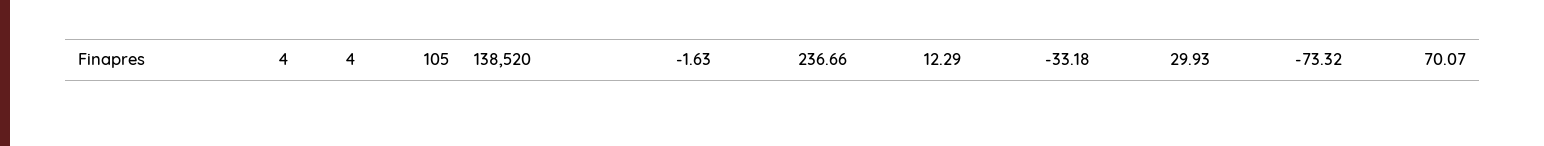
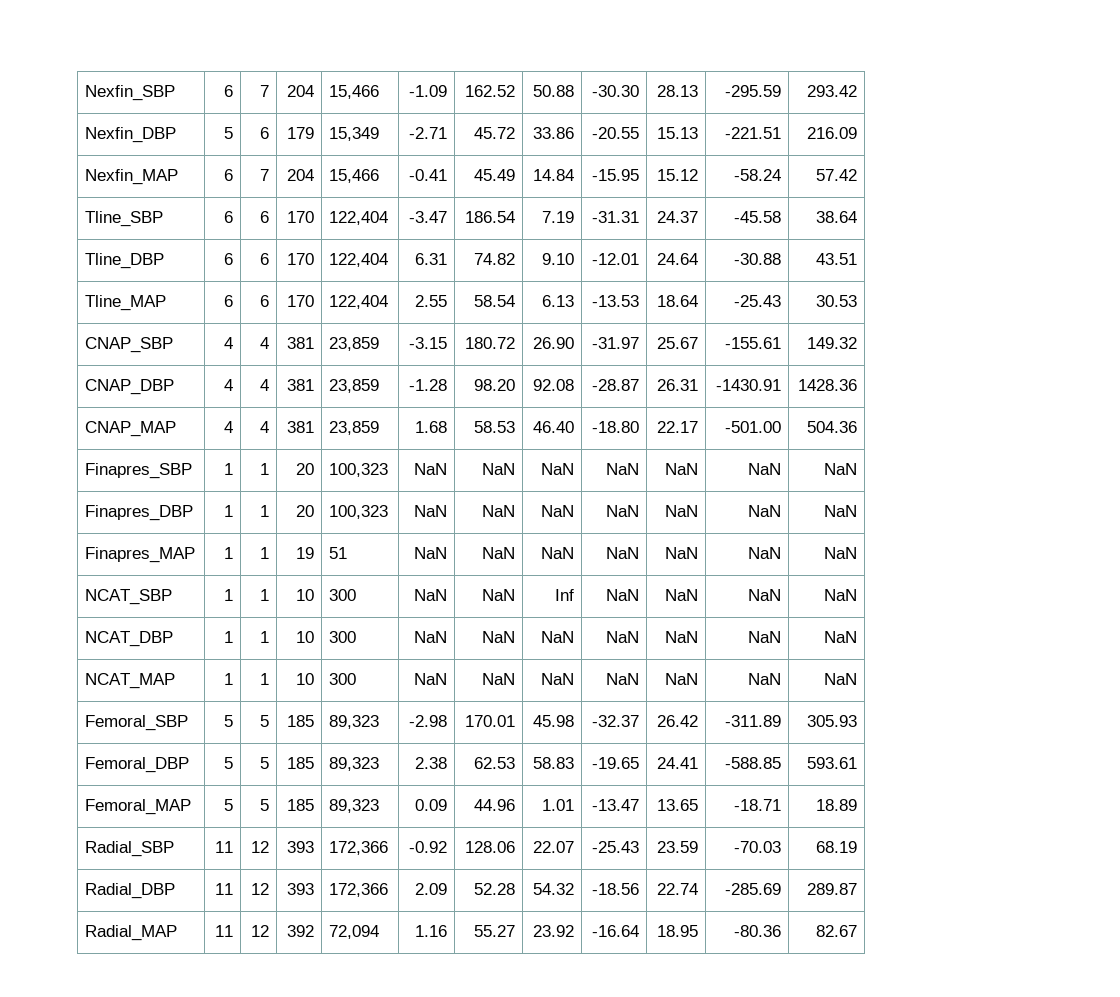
- Finapres | 4 | 4 | 105 | 138,520 | -1.63 | 236.66 | 12.29 | -33.18 | 29.93 | -73.32 | 70.07
+ Nexfin_SBP | 6 | 7 | 204 | 15,466 | -1.09 | 162.52 | 50.88 | -30.30 | 28.13 | -295.59 | 293.42
+ Nexfin_DBP | 5 | 6 | 179 | 15,349 | -2.71 | 45.72 | 33.86 | -20.55 | 15.13 | -221.51 | 216.09
+ Nexfin_MAP | 6 | 7 | 204 | 15,466 | -0.41 | 45.49 | 14.84 | -15.95 | 15.12 | -58.24 | 57.42
+ Tline_SBP | 6 | 6 | 170 | 122,404 | -3.47 | 186.54 | 7.19 | -31.31 | 24.37 | -45.58 | 38.64
+ Tline_DBP | 6 | 6 | 170 | 122,404 | 6.31 | 74.82 | 9.10 | -12.01 | 24.64 | -30.88 | 43.51
+ Tline_MAP | 6 | 6 | 170 | 122,404 | 2.55 | 58.54 | 6.13 | -13.53 | 18.64 | -25.43 | 30.53
+ CNAP_SBP | 4 | 4 | 381 | 23,859 | -3.15 | 180.72 | 26.90 | -31.97 | 25.67 | -155.61 | 149.32
+ CNAP_DBP | 4 | 4 | 381 | 23,859 | -1.28 | 98.20 | 92.08 | -28.87 | 26.31 | -1430.91 | 1428.36
+ CNAP_MAP | 4 | 4 | 381 | 23,859 | 1.68 | 58.53 | 46.40 | -18.80 | 22.17 | -501.00 | 504.36
+ Finapres_SBP | 1 | 1 | 20 | 100,323 | NaN | NaN | NaN | NaN | NaN | NaN | NaN
+ Finapres_DBP | 1 | 1 | 20 | 100,323 | NaN | NaN | NaN | NaN | NaN | NaN | NaN
+ Finapres_MAP | 1 | 1 | 19 | 51 | NaN | NaN | NaN | NaN | NaN | NaN | NaN
+ NCAT_SBP | 1 | 1 | 10 | 300 | NaN | NaN | Inf | NaN | NaN | NaN | NaN
+ NCAT_DBP | 1 | 1 | 10 | 300 | NaN | NaN | NaN | NaN | NaN | NaN | NaN
+ NCAT_MAP | 1 | 1 | 10 | 300 | NaN | NaN | NaN | NaN | NaN | NaN | NaN
+ Femoral_SBP | 5 | 5 | 185 | 89,323 | -2.98 | 170.01 | 45.98 | -32.37 | 26.42 | -311.89 | 305.93
+ Femoral_DBP | 5 | 5 | 185 | 89,323 | 2.38 | 62.53 | 58.83 | -19.65 | 24.41 | -588.85 | 593.61
+ Femoral_MAP | 5 | 5 | 185 | 89,323 | 0.09 | 44.96 | 1.01 | -13.47 | 13.65 | -18.71 | 18.89
+ Radial_SBP | 11 | 12 | 393 | 172,366 | -0.92 | 128.06 | 22.07 | -25.43 | 23.59 | -70.03 | 68.19
+ Radial_DBP | 11 | 12 | 393 | 172,366 | 2.09 | 52.28 | 54.32 | -18.56 | 22.74 | -285.69 | 289.87
+ Radial_MAP | 11 | 12 | 392 | 72,094 | 1.16 | 55.27 | 23.92 | -16.64 | 18.95 | -80.36 | 82.67

